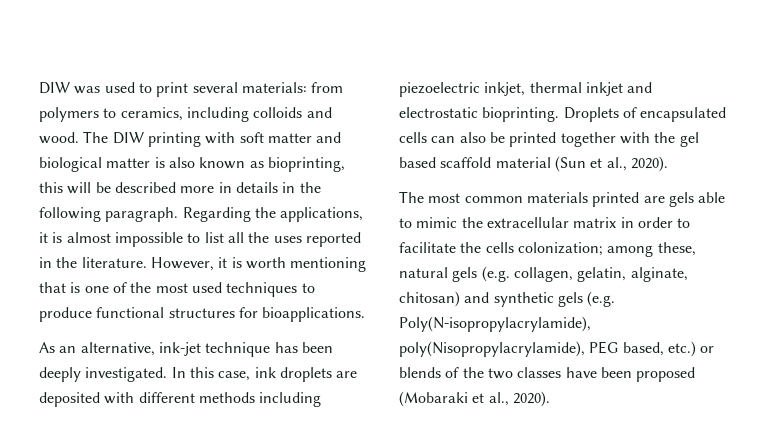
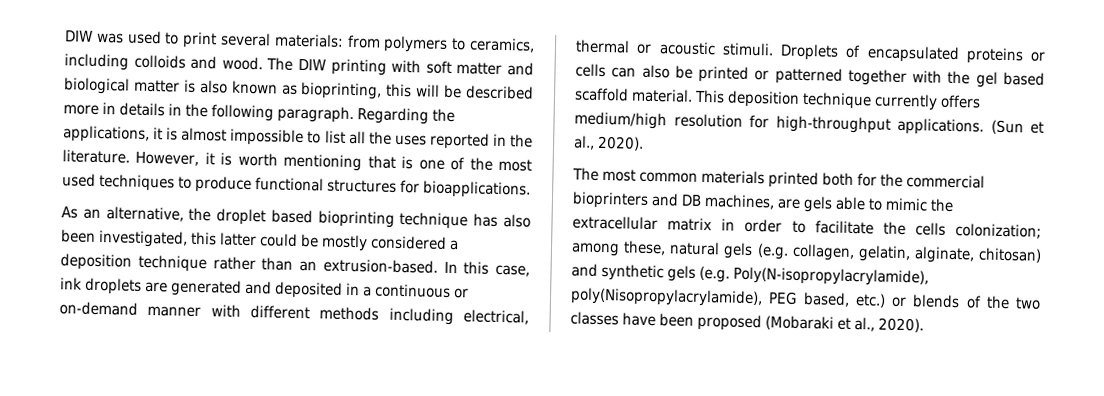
- As an alternative, ink-jet technique has been deeply investigated.
+ As an alternative, the droplet based bioprinting technique has also been investigated, this latter could be mostly considered a deposition technique rather than an extrusion-based.
- In this case, ink droplets are deposited with different methods including piezoelectric inkjet, thermal inkjet and electrostatic bioprinting.
+ In this case, ink droplets are generated and deposited in a continuous or on‐demand manner with different methods including electrical, thermal or acoustic stimuli.
- Droplets of encapsulated cells can also be printed together with the gel based scaffold material (Sun et al., 2020).
+ Droplets of encapsulated proteins or cells can also be printed or patterned together with the gel based scaffold material. This deposition technique currently offers medium/high resolution for high‐throughput applications. (Sun et al., 2020).
- The most common materials printed are gels able to mimic the extracellular matrix in order to facilitate the cells colonization; among these, natural gels (e.g. collagen, gelatin, alginate, chitosan) and synthetic gels (e.g. Poly(N-isopropylacrylamide), poly(Nisopropylacrylamide), PEG based, etc.) or blends of the two classes have been proposed (Mobaraki et al., 2020).
+ The most common materials printed both for the commercial bioprinters and DB machines, are gels able to mimic the extracellular matrix in order to facilitate the cells colonization; among these, natural gels (e.g. collagen, gelatin, alginate, chitosan) and synthetic gels (e.g. Poly(N-isopropylacrylamide), poly(Nisopropylacrylamide), PEG based, etc.) or blends of the two classes have been proposed (Mobaraki et al., 2020).

